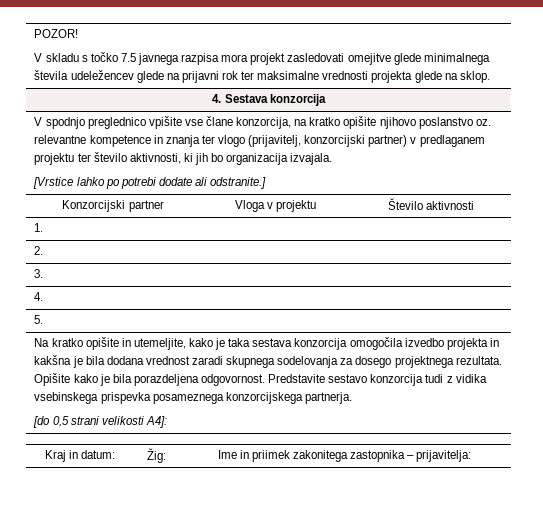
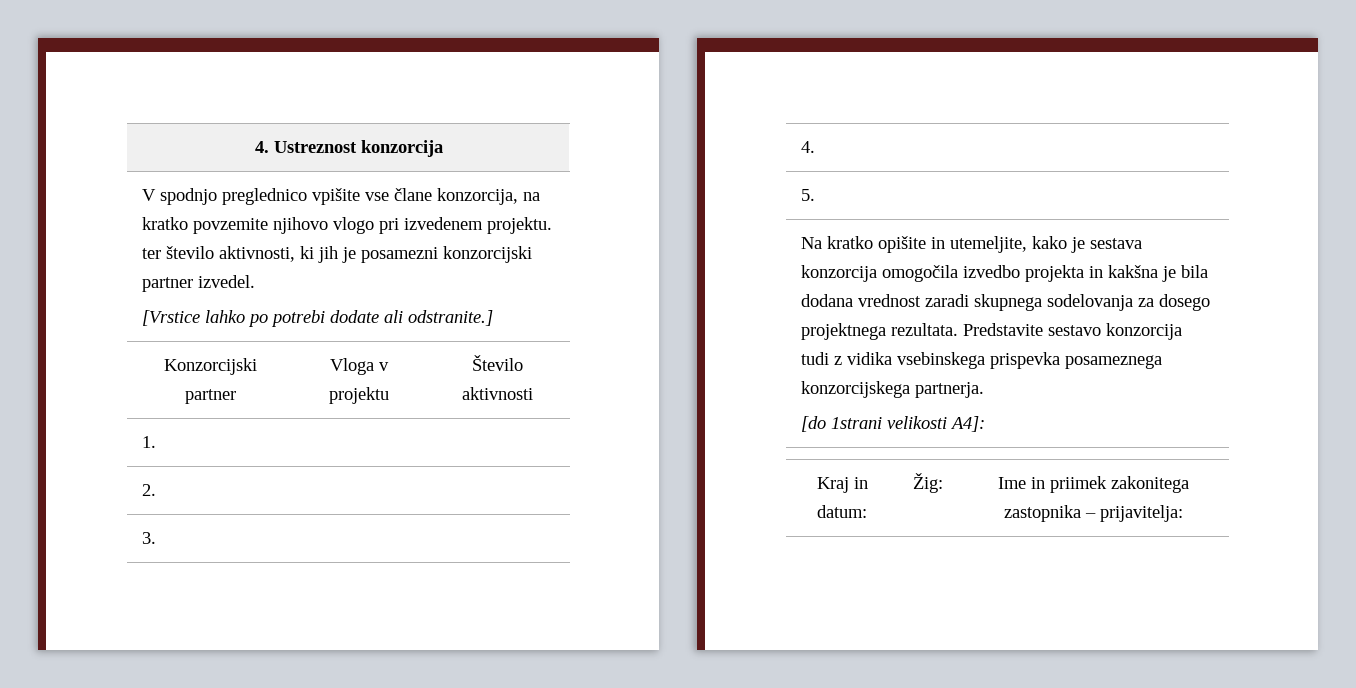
- POZOR!
- V skladu s točko 7.5 javnega razpisa mora projekt zasledovati omejitve glede minimalnega števila udeležencev glede na prijavni rok ter maksimalne vrednosti projekta glede na sklop.
- 4. Sestava konzorcija
+ 4. Ustreznost konzorcija
- V spodnjo preglednico vpišite vse člane konzorcija, na kratko opišite njihovo poslanstvo oz. relevantne kompetence in znanja ter vlogo (prijavitelj, konzorcijski partner) v predlaganem projektu ter število aktivnosti, ki jih bo organizacija izvajala.
+ V spodnjo preglednico vpišite vse člane konzorcija, na kratko povzemite njihovo vlogo pri izvedenem projektu. ter število aktivnosti, ki jih je posamezni konzorcijski partner izvedel.
- Na kratko opišite in utemeljite, kako je taka sestava konzorcija omogočila izvedbo projekta in kakšna je bila dodana vrednost zaradi skupnega sodelovanja za dosego projektnega rezultata.
+ Na kratko opišite in utemeljite, kako je sestava konzorcija omogočila izvedbo projekta in kakšna je bila dodana vrednost zaradi skupnega sodelovanja za dosego projektnega rezultata.
- Opišite kako je bila porazdeljena odgovornost.
- [do 0,5 strani velikosti A4]:
+ [do 1strani velikosti A4]:

